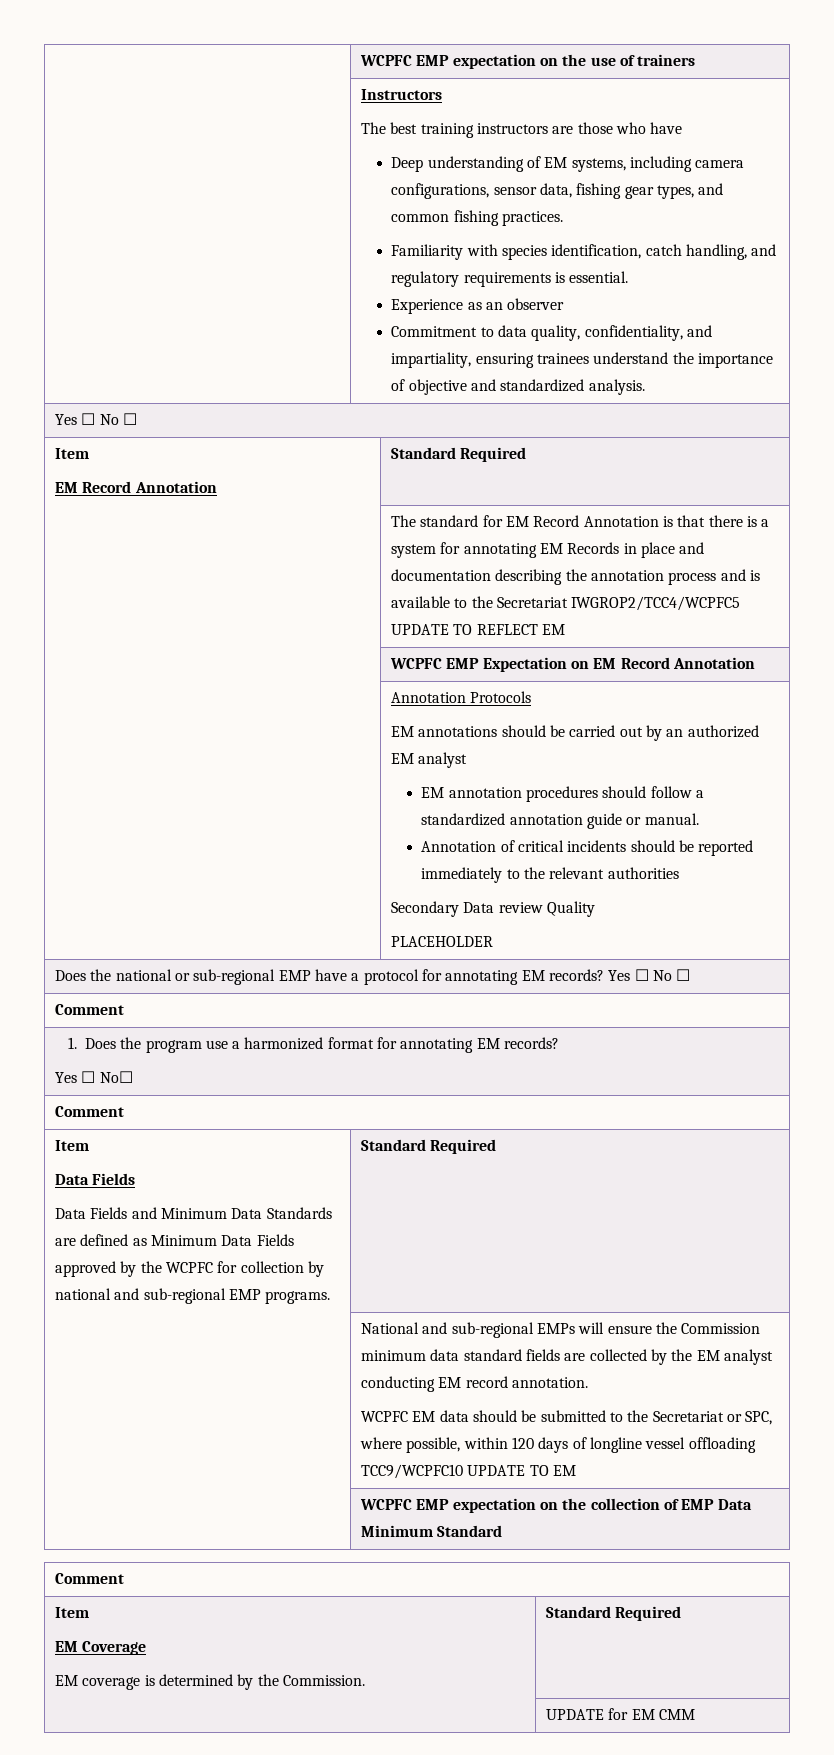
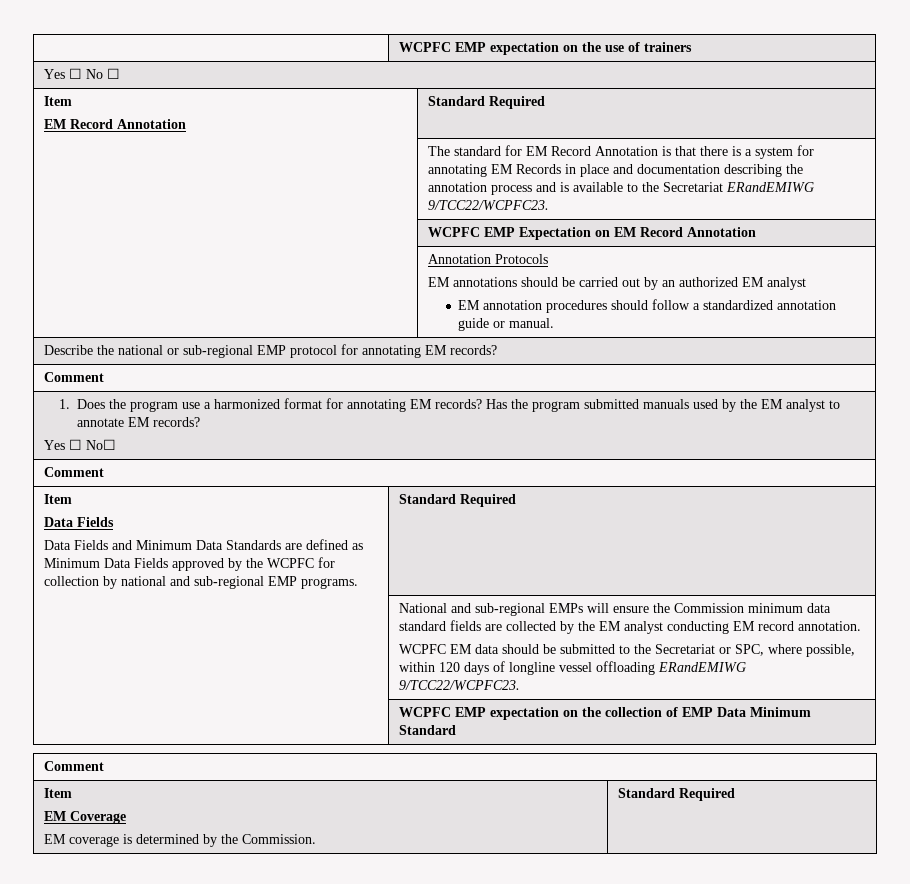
- Instructors
- The best training instructors are those who have
- Deep understanding of EM systems, including camera configurations, sensor data, fishing gear types, and common fishing practices.
- Familiarity with species identification, catch handling, and regulatory requirements is essential.
- Experience as an observer
- Commitment to data quality, confidentiality, and impartiality, ensuring trainees understand the importance of objective and standardized analysis.
- | The standard for EM Record Annotation is that there is a system for annotating EM Records in place and documentation describing the annotation process and is available to the Secretariat IWGROP2/TCC4/WCPFC5 UPDATE TO REFLECT EM
+ | The standard for EM Record Annotation is that there is a system for annotating EM Records in place and documentation describing the annotation process and is available to the Secretariat ERandEMIWG 9/TCC22/WCPFC23.
- Annotation of critical incidents should be reported immediately to the relevant authorities
- Secondary Data review Quality
- PLACEHOLDER
- Does the national or sub-regional EMP have a protocol for annotating EM records? Yes ☐ No ☐
+ Describe the national or sub-regional EMP protocol for annotating EM records?
- 1. Does the program use a harmonized format for annotating EM records?
+ 1. Does the program use a harmonized format for annotating EM records? Has the program submitted manuals used by the EM analyst to annotate EM records?
- WCPFC EM data should be submitted to the Secretariat or SPC, where possible, within 120 days of longline vessel offloading TCC9/WCPFC10 UPDATE TO EM
+ WCPFC EM data should be submitted to the Secretariat or SPC, where possible, within 120 days of longline vessel offloading ERandEMIWG 9/TCC22/WCPFC23.
- | UPDATE for EM CMM

